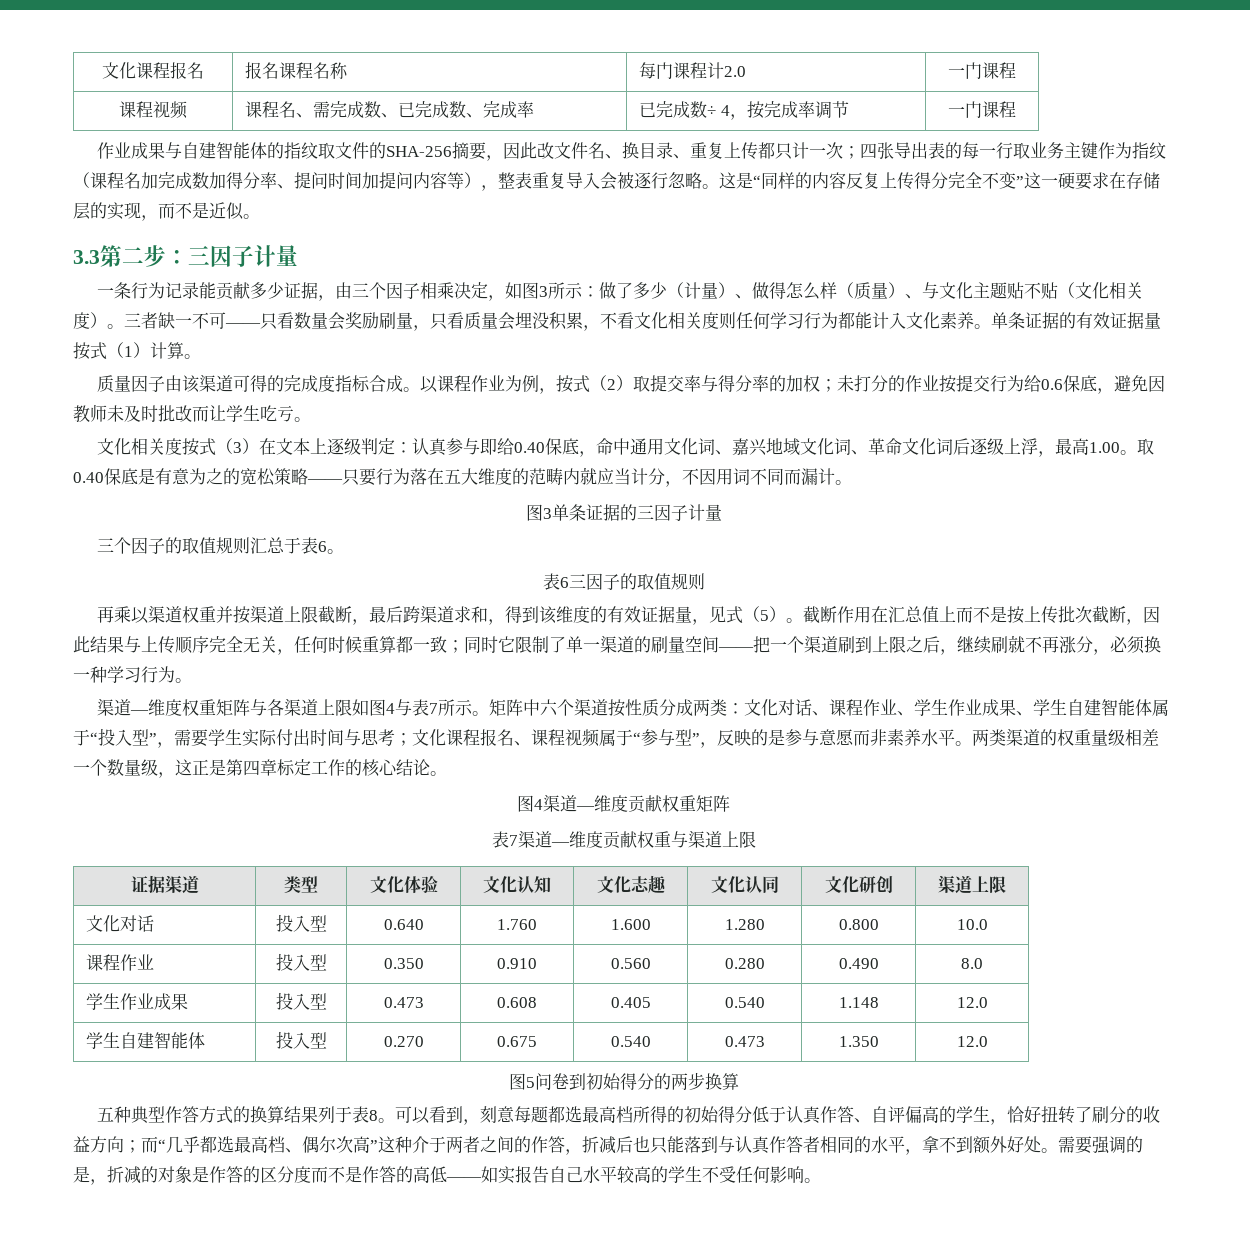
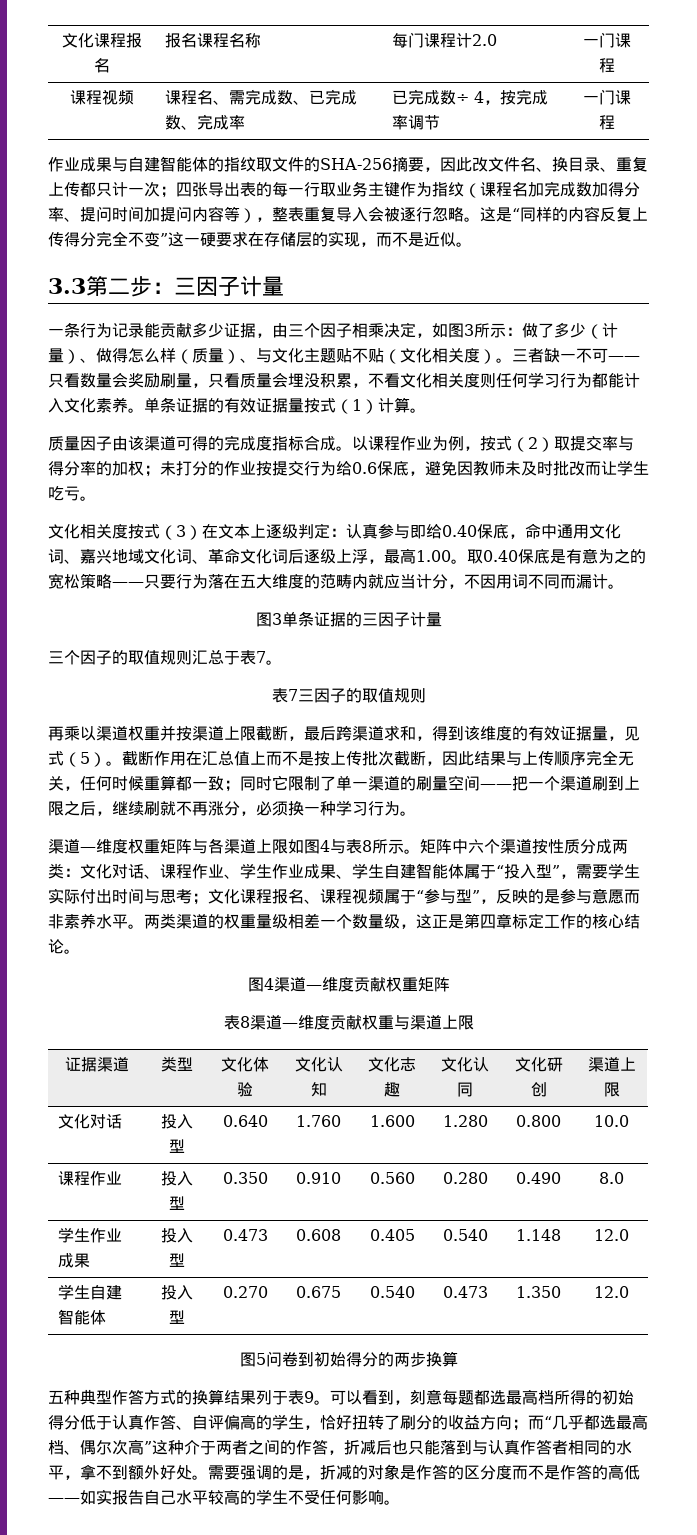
- 三个因子的取值规则汇总于表6。
+ 三个因子的取值规则汇总于表7。
- 表6三因子的取值规则
+ 表7三因子的取值规则
- 渠道—维度权重矩阵与各渠道上限如图4与表7所示。
+ 渠道—维度权重矩阵与各渠道上限如图4与表8所示。
- 表7渠道—维度贡献权重与渠道上限
+ 表8渠道—维度贡献权重与渠道上限
- 五种典型作答方式的换算结果列于表8。
+ 五种典型作答方式的换算结果列于表9。

